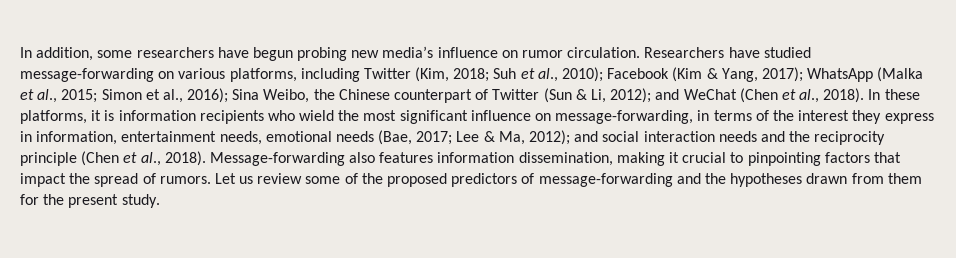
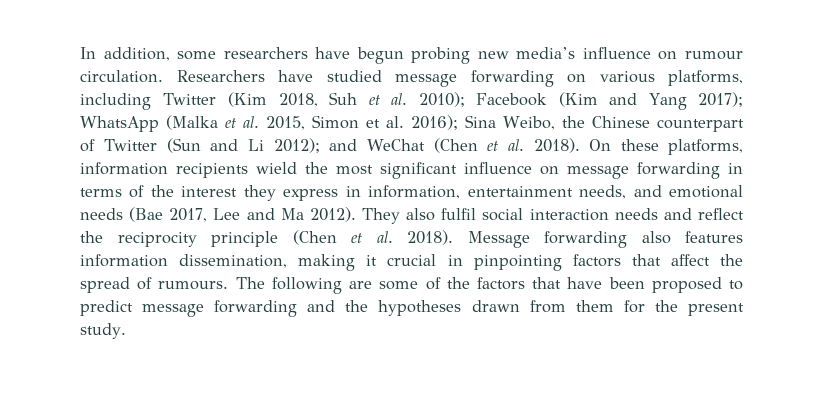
- In addition, some researchers have begun probing new media’s influence on rumor circulation.
+ In addition, some researchers have begun probing new media’s influence on rumour circulation.
- Researchers have studied message-forwarding on various platforms, including Twitter (Kim, 2018; Suh et al., 2010);
+ Researchers have studied message forwarding on various platforms, including Twitter (Kim 2018, Suh et al. 2010);
- Facebook (Kim & Yang, 2017);
+ Facebook (Kim and Yang 2017);
- WhatsApp (Malka et al., 2015; Simon et al., 2016);
+ WhatsApp (Malka et al. 2015, Simon et al. 2016);
- Sina Weibo, the Chinese counterpart of Twitter (Sun & Li, 2012);
+ Sina Weibo, the Chinese counterpart of Twitter (Sun and Li 2012);
- and WeChat (Chen et al., 2018). In these platforms, it is information recipients who wield the most significant influence on message-forwarding, in terms of the interest they express in information, entertainment needs, emotional needs (Bae, 2017; Lee & Ma, 2012); and social interaction needs and the reciprocity principle (Chen et al., 2018). Message-forwarding also features information dissemination, making it crucial to pinpointing factors that impact the spread of rumors. Let us review some of the proposed predictors of message-forwarding and the hypotheses drawn from them for the present study.
+ and WeChat (Chen et al. 2018). On these platforms, information recipients wield the most significant influence on message forwarding in terms of the interest they express in information, entertainment needs, and emotional needs (Bae 2017, Lee and Ma 2012). They also fulfil social interaction needs and reflect the reciprocity principle (Chen et al. 2018). Message forwarding also features information dissemination, making it crucial in pinpointing factors that affect the spread of rumours. The following are some of the factors that have been proposed to predict message forwarding and the hypotheses drawn from them for the present study.

